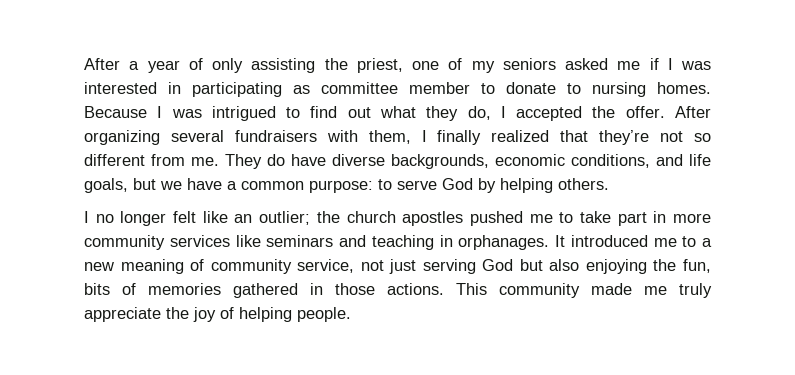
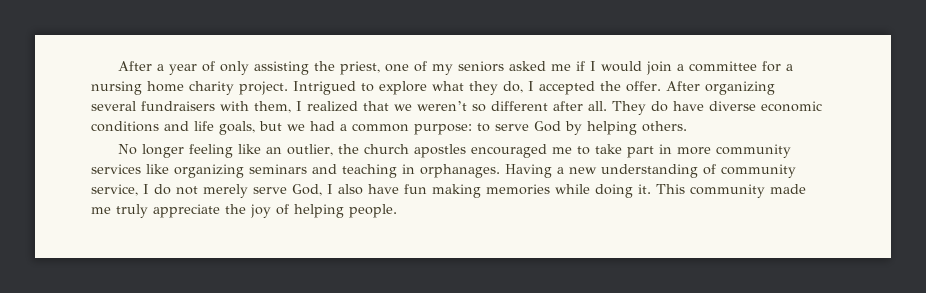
- After a year of only assisting the priest, one of my seniors asked me if I was interested in participating as committee member to donate to nursing homes. Because I was intrigued to find out what they do, I accepted the offer.
+ After a year of only assisting the priest, one of my seniors asked me if I would join a committee for a nursing home charity project. Intrigued to explore what they do, I accepted the offer.
- After organizing several fundraisers with them, I finally realized that they’re not so different from me.
+ After organizing several fundraisers with them, I realized that we weren’t so different after all.
- They do have diverse backgrounds, economic conditions, and life goals, but we have a common purpose: to serve God by helping others.
+ They do have diverse economic conditions and life goals, but we had a common purpose: to serve God by helping others.
- I no longer felt like an outlier; the church apostles pushed me to take part in more community services like seminars and teaching in orphanages.
+ No longer feeling like an outlier, the church apostles encouraged me to take part in more community services like organizing seminars and teaching in orphanages.
- It introduced me to a new meaning of community service, not just serving God but also enjoying the fun, bits of memories gathered in those actions.
+ Having a new understanding of community service, I do not merely serve God, I also have fun making memories while doing it.

